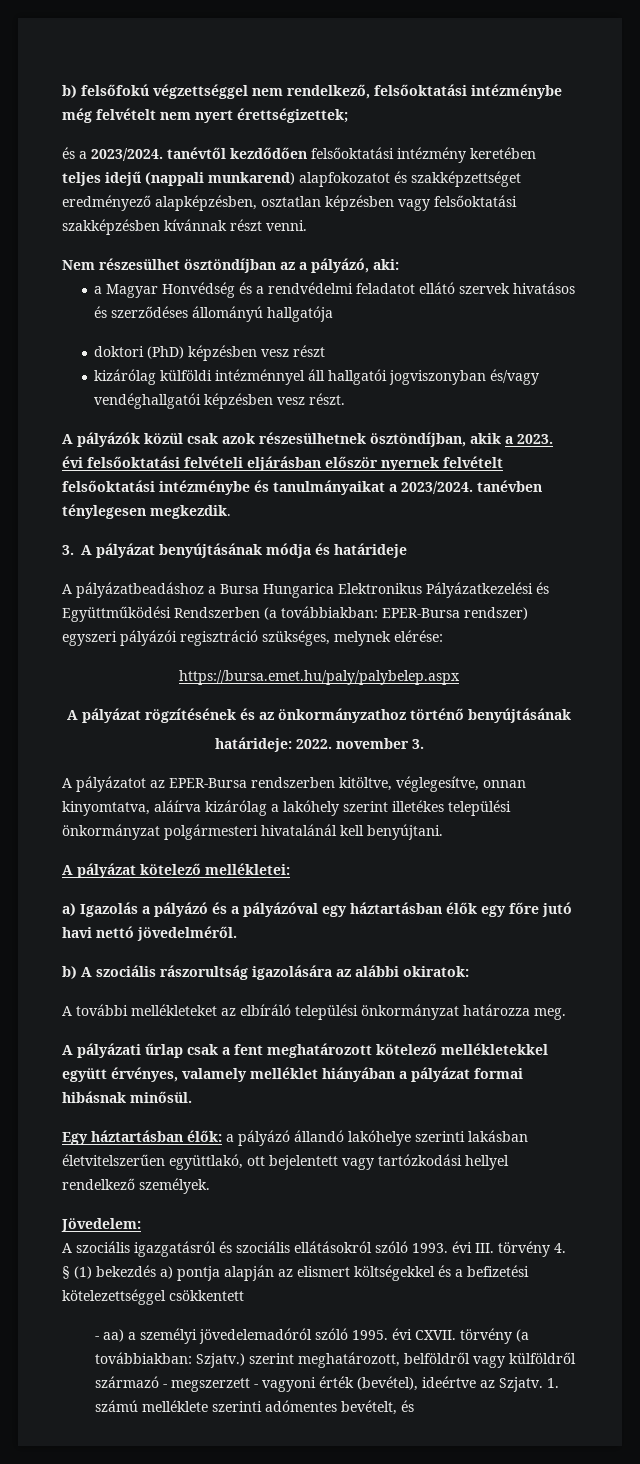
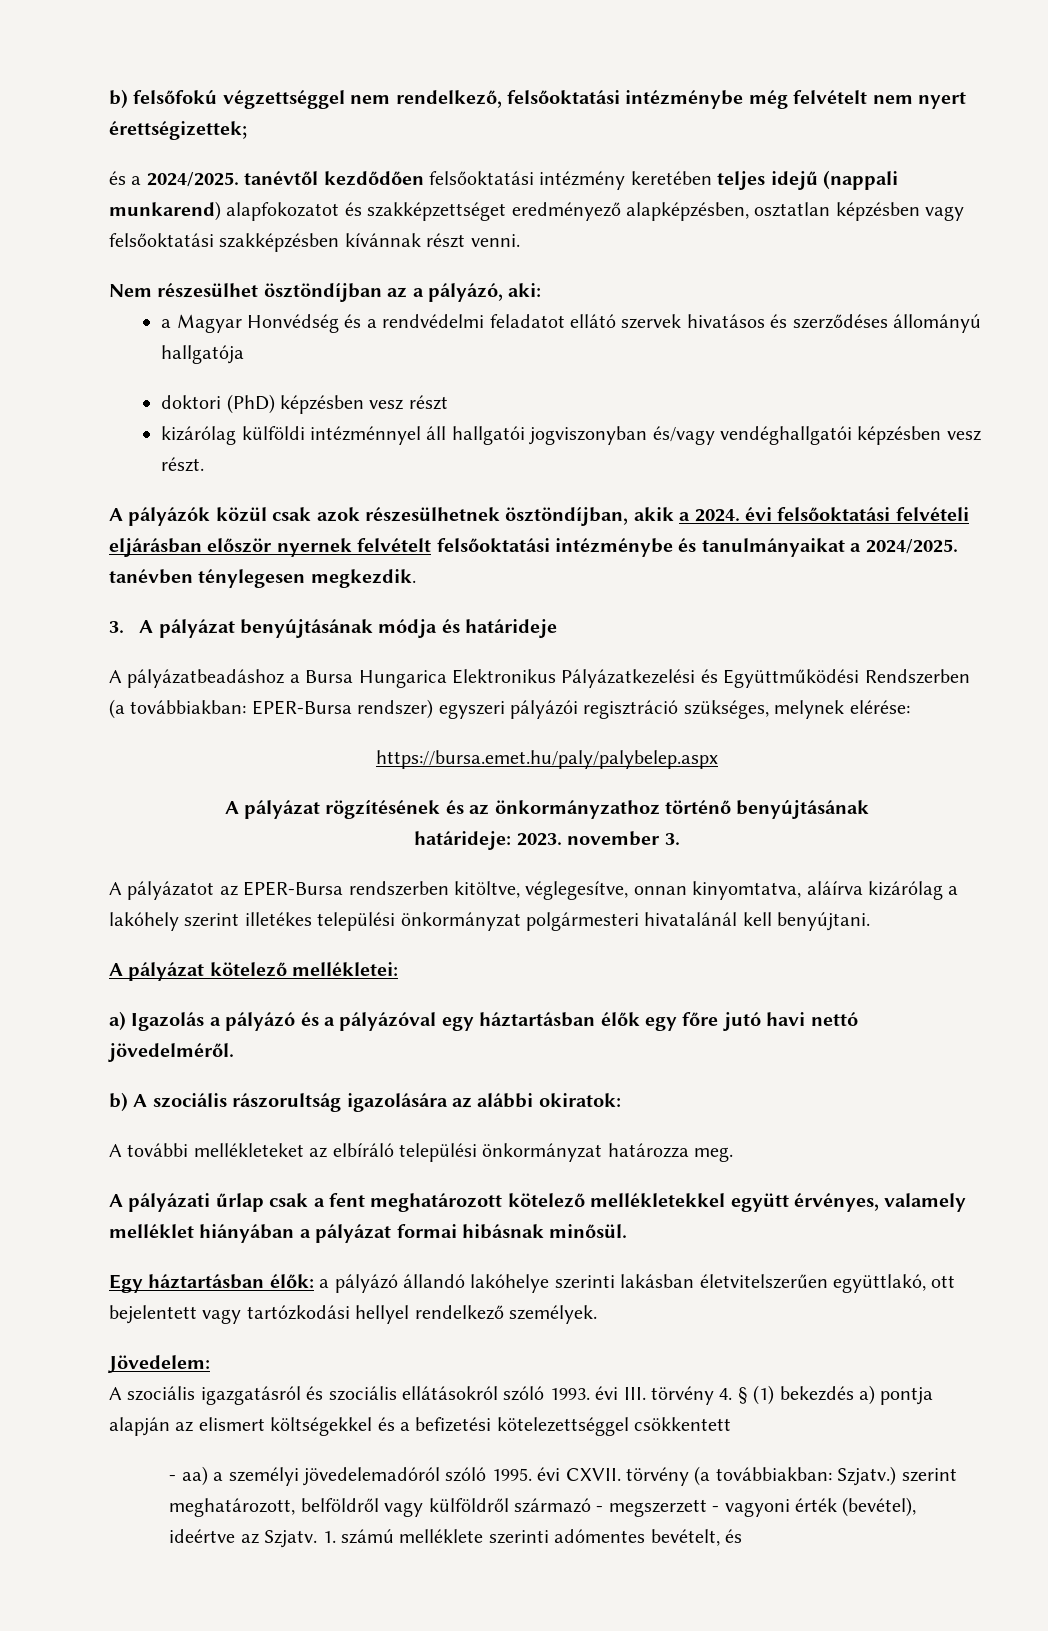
- és a 2023/2024. tanévtől kezdődően felsőoktatási intézmény keretében teljes idejű (nappali munkarend) alapfokozatot és szakképzettséget eredményező alapképzésben, osztatlan képzésben vagy felsőoktatási szakképzésben kívánnak részt venni.
+ és a 2024/2025. tanévtől kezdődően felsőoktatási intézmény keretében teljes idejű (nappali munkarend) alapfokozatot és szakképzettséget eredményező alapképzésben, osztatlan képzésben vagy felsőoktatási szakképzésben kívánnak részt venni.
- A pályázók közül csak azok részesülhetnek ösztöndíjban, akik a 2023. évi felsőoktatási felvételi eljárásban először nyernek felvételt felsőoktatási intézménybe és tanulmányaikat a 2023/2024. tanévben ténylegesen megkezdik.
+ A pályázók közül csak azok részesülhetnek ösztöndíjban, akik a 2024. évi felsőoktatási felvételi eljárásban először nyernek felvételt felsőoktatási intézménybe és tanulmányaikat a 2024/2025. tanévben ténylegesen megkezdik.
- határideje: 2022. november 3.
+ határideje: 2023. november 3.

